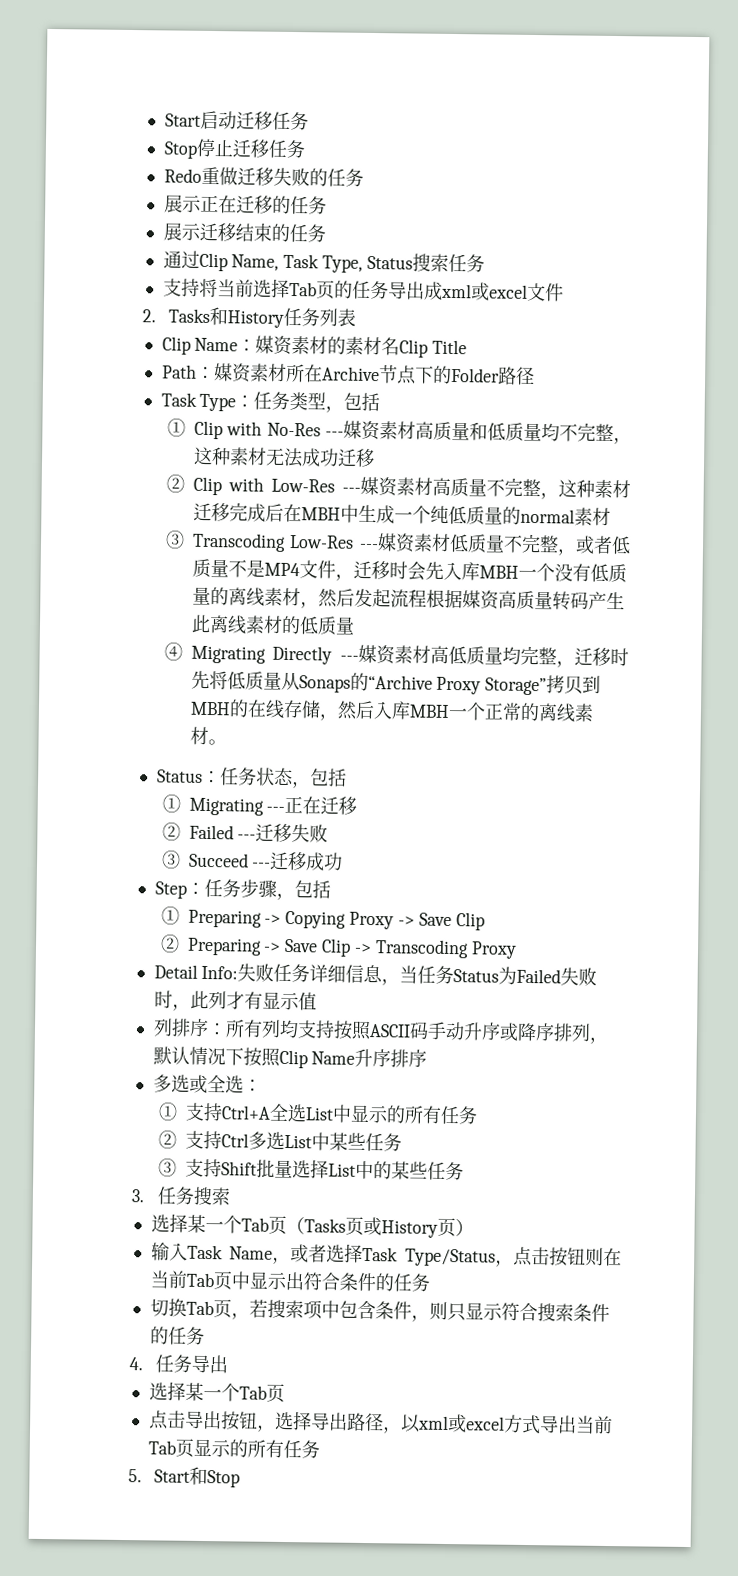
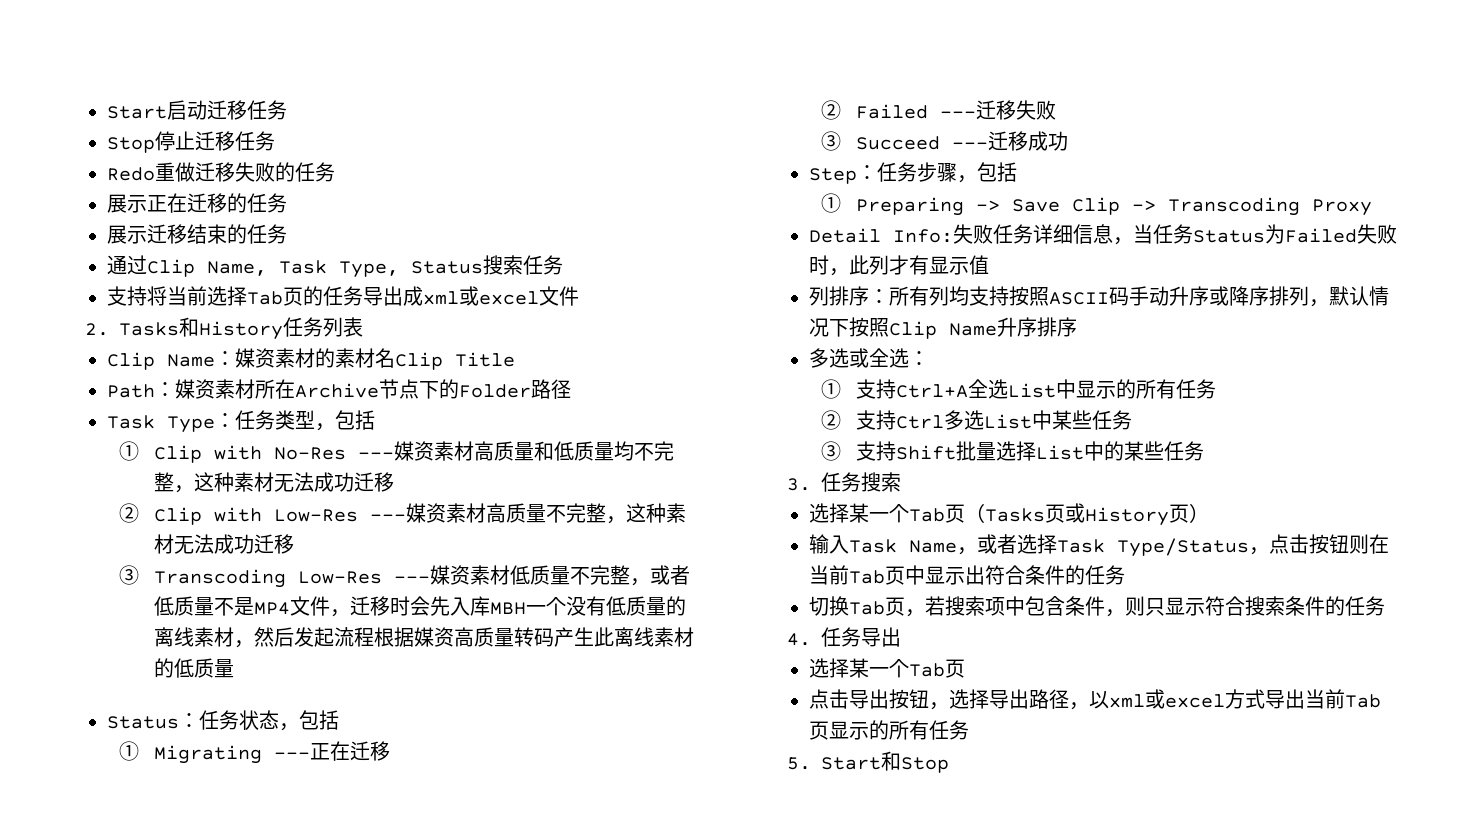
- ② Clip with Low-Res ---媒资素材高质量不完整，这种素材迁移完成后在MBH中生成一个纯低质量的normal素材
+ ② Clip with Low-Res ---媒资素材高质量不完整，这种素材无法成功迁移
- ④ Migrating Directly ---媒资素材高低质量均完整，迁移时先将低质量从Sonaps的“Archive Proxy Storage”拷贝到MBH的在线存储，然后入库MBH一个正常的离线素材。
- ① Preparing -> Copying Proxy -> Save Clip
- ② Preparing -> Save Clip -> Transcoding Proxy
+ ① Preparing -> Save Clip -> Transcoding Proxy

